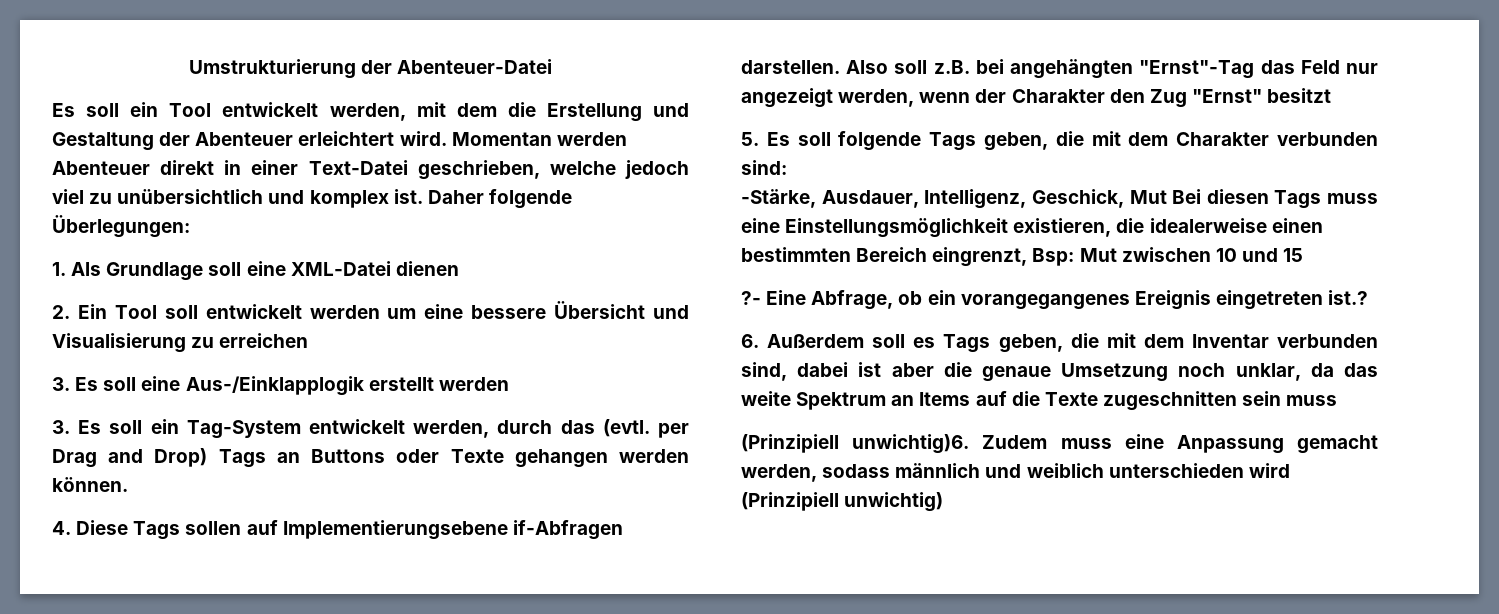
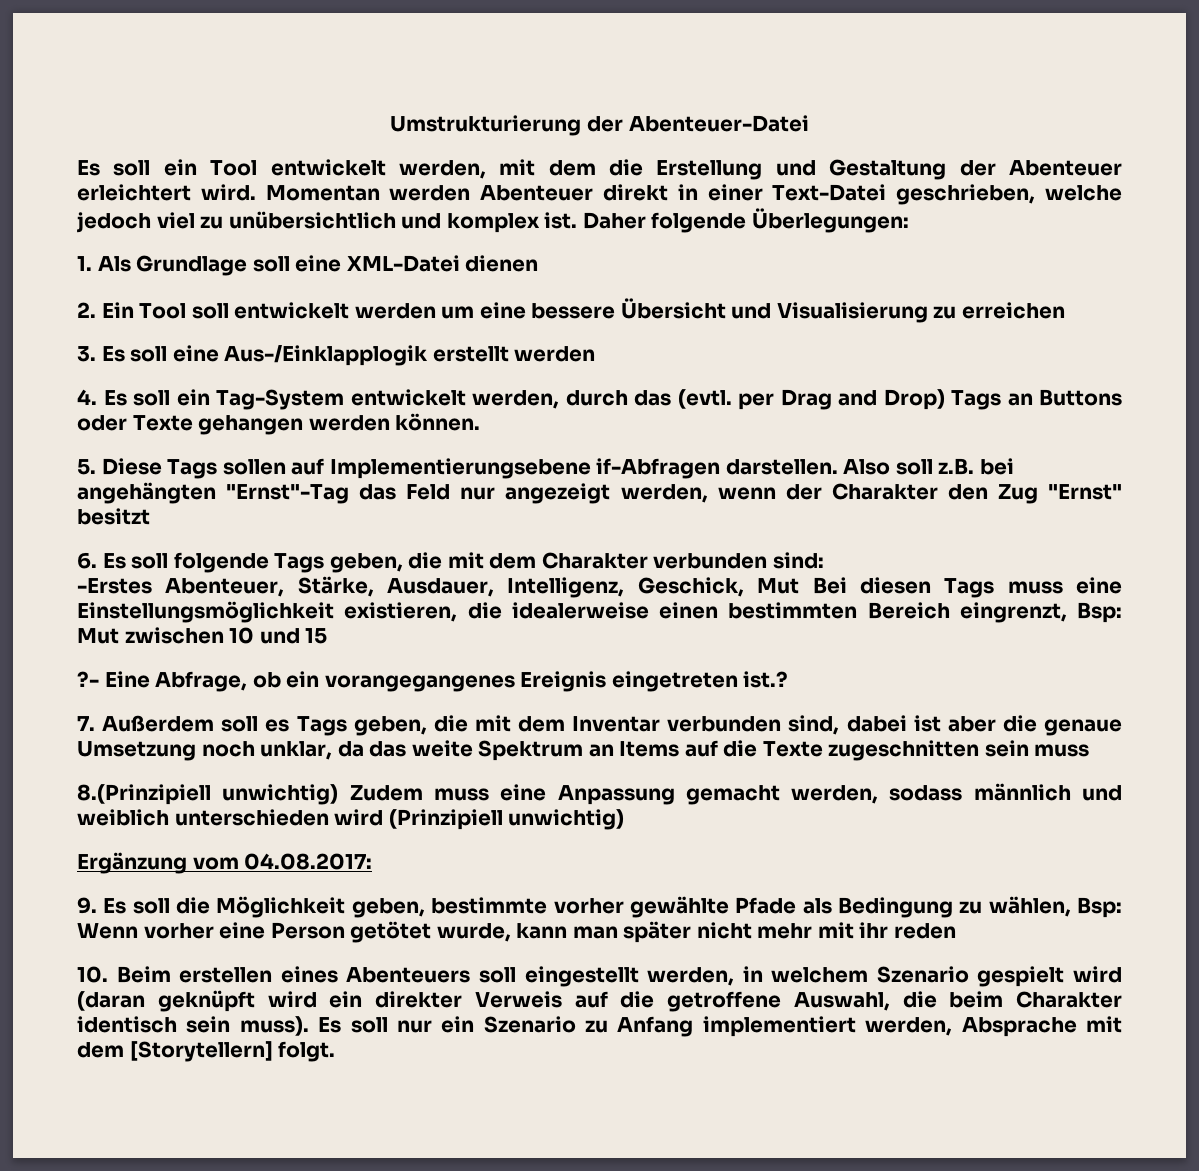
- 3. Es soll ein Tag-System entwickelt werden, durch das (evtl. per Drag and Drop) Tags an Buttons oder Texte gehangen werden können.
+ 4. Es soll ein Tag-System entwickelt werden, durch das (evtl. per Drag and Drop) Tags an Buttons oder Texte gehangen werden können.
- 4. Diese Tags sollen auf Implementierungsebene if-Abfragen darstellen.
+ 5. Diese Tags sollen auf Implementierungsebene if-Abfragen darstellen.
- 5. Es soll folgende Tags geben, die mit dem Charakter verbunden sind:
+ 6. Es soll folgende Tags geben, die mit dem Charakter verbunden sind:
- -Stärke, Ausdauer, Intelligenz, Geschick, Mut Bei diesen Tags muss eine Einstellungsmöglichkeit existieren, die idealerweise einen bestimmten Bereich eingrenzt, Bsp: Mut zwischen 10 und 15
+ -Erstes Abenteuer, Stärke, Ausdauer, Intelligenz, Geschick, Mut Bei diesen Tags muss eine Einstellungsmöglichkeit existieren, die idealerweise einen bestimmten Bereich eingrenzt, Bsp: Mut zwischen 10 und 15
- 6. Außerdem soll es Tags geben, die mit dem Inventar verbunden sind, dabei ist aber die genaue Umsetzung noch unklar, da das weite Spektrum an Items auf die Texte zugeschnitten sein muss
+ 7. Außerdem soll es Tags geben, die mit dem Inventar verbunden sind, dabei ist aber die genaue Umsetzung noch unklar, da das weite Spektrum an Items auf die Texte zugeschnitten sein muss
- (Prinzipiell unwichtig)6. Zudem muss eine Anpassung gemacht werden, sodass männlich und weiblich unterschieden wird (Prinzipiell unwichtig)
+ 8.(Prinzipiell unwichtig) Zudem muss eine Anpassung gemacht werden, sodass männlich und weiblich unterschieden wird (Prinzipiell unwichtig)
+ Ergänzung vom 04.08.2017:
+ 9. Es soll die Möglichkeit geben, bestimmte vorher gewählte Pfade als Bedingung zu wählen, Bsp: Wenn vorher eine Person getötet wurde, kann man später nicht mehr mit ihr reden
+ 10. Beim erstellen eines Abenteuers soll eingestellt werden, in welchem Szenario gespielt wird (daran geknüpft wird ein direkter Verweis auf die getroffene Auswahl, die beim Charakter identisch sein muss). Es soll nur ein Szenario zu Anfang implementiert werden, Absprache mit dem [Storytellern] folgt.

